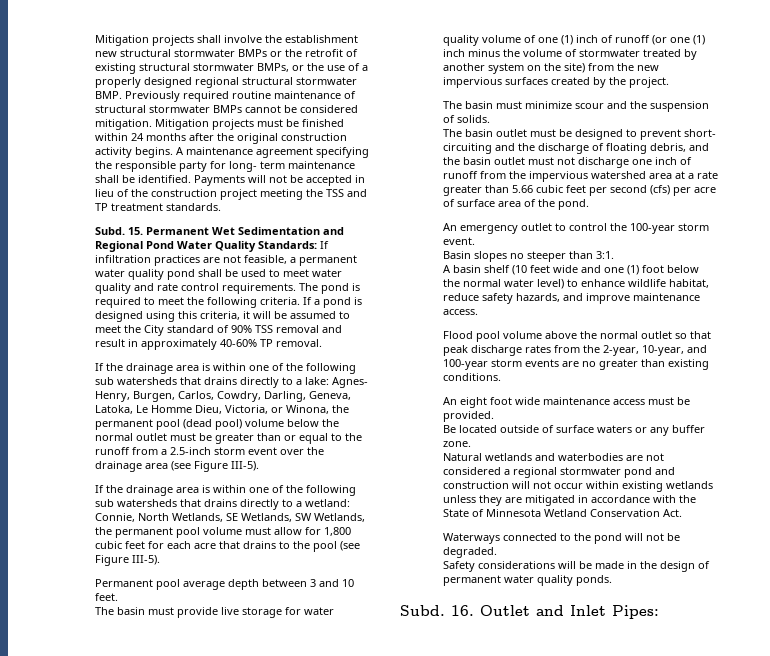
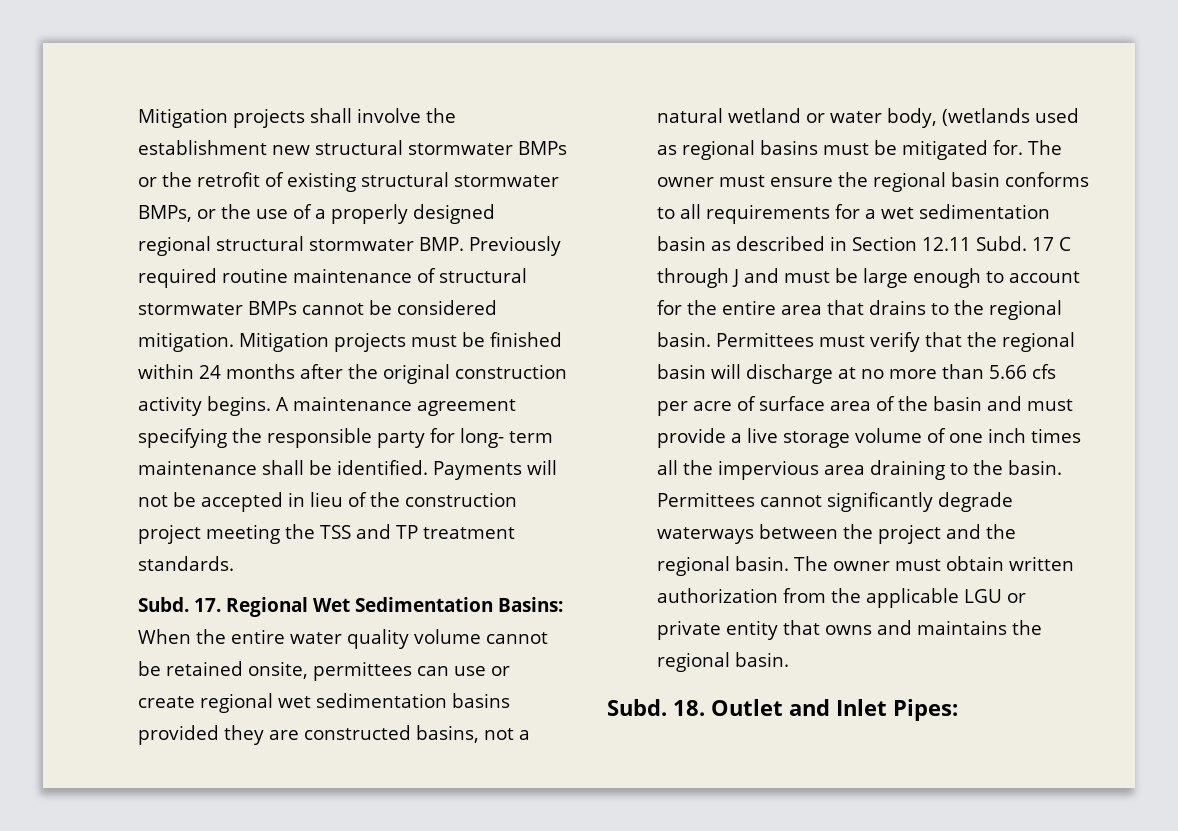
- 15. Permanent Wet Sedimentation and Regional Pond Water Quality Standards: If infiltration practices are not feasible, a permanent water quality pond shall be used to meet water quality and rate control requirements. The pond is required to meet the following criteria. If a pond is designed using this criteria, it will be assumed to meet the City standard of 90% TSS removal and result in approximately 40-60% TP removal.
- If the drainage area is within one of the following sub watersheds that drains directly to a lake: Agnes- Henry, Burgen, Carlos, Cowdry, Darling, Geneva, Latoka, Le Homme Dieu, Victoria, or Winona, the permanent pool (dead pool) volume below the normal outlet must be greater than or equal to the runoff from a 2.5-inch storm event over the drainage area (see Figure III-5).
- If the drainage area is within one of the following sub watersheds that drains directly to a wetland: Connie, North Wetlands, SE Wetlands, SW Wetlands, the permanent pool volume must allow for 1,800 cubic feet for each acre that drains to the pool (see Figure III-5).
- Permanent pool average depth between 3 and 10 feet.
- The basin must provide live storage for water quality volume of one (1) inch of runoff (or one (1) inch minus the volume of stormwater treated by another system on the site) from the new impervious surfaces created by the project.
- The basin must minimize scour and the suspension of solids.
- The basin outlet must be designed to prevent short- circuiting and the discharge of floating debris, and the basin outlet must not discharge one inch of runoff from the impervious watershed area at a rate greater than 5.66 cubic feet per second (cfs) per acre of surface area of the pond.
- An emergency outlet to control the 100-year storm event.
- Basin slopes no steeper than 3:1.
- A basin shelf (10 feet wide and one (1) foot below the normal water level) to enhance wildlife habitat, reduce safety hazards, and improve maintenance access.
- Flood pool volume above the normal outlet so that peak discharge rates from the 2-year, 10-year, and 100-year storm events are no greater than existing conditions.
- An eight foot wide maintenance access must be provided.
- Be located outside of surface waters or any buffer zone.
- Natural wetlands and waterbodies are not considered a regional stormwater pond and construction will not occur within existing wetlands unless they are mitigated in accordance with the State of Minnesota Wetland Conservation Act.
- Waterways connected to the pond will not be degraded.
- Safety considerations will be made in the design of permanent water quality ponds.
- Subd. 16. Outlet and Inlet Pipes:
+ 17. Regional Wet Sedimentation Basins: When the entire water quality volume cannot be retained onsite, permittees can use or create regional wet sedimentation basins provided they are constructed basins, not a natural wetland or water body, (wetlands used as regional basins must be mitigated for. The owner must ensure the regional basin conforms to all requirements for a wet sedimentation basin as described in Section 12.11 Subd. 17 C through J and must be large enough to account for the entire area that drains to the regional basin. Permittees must verify that the regional basin will discharge at no more than 5.66 cfs per acre of surface area of the basin and must provide a live storage volume of one inch times all the impervious area draining to the basin. Permittees cannot significantly degrade waterways between the project and the regional basin. The owner must obtain written authorization from the applicable LGU or private entity that owns and maintains the regional basin.
+ Subd. 18. Outlet and Inlet Pipes:

